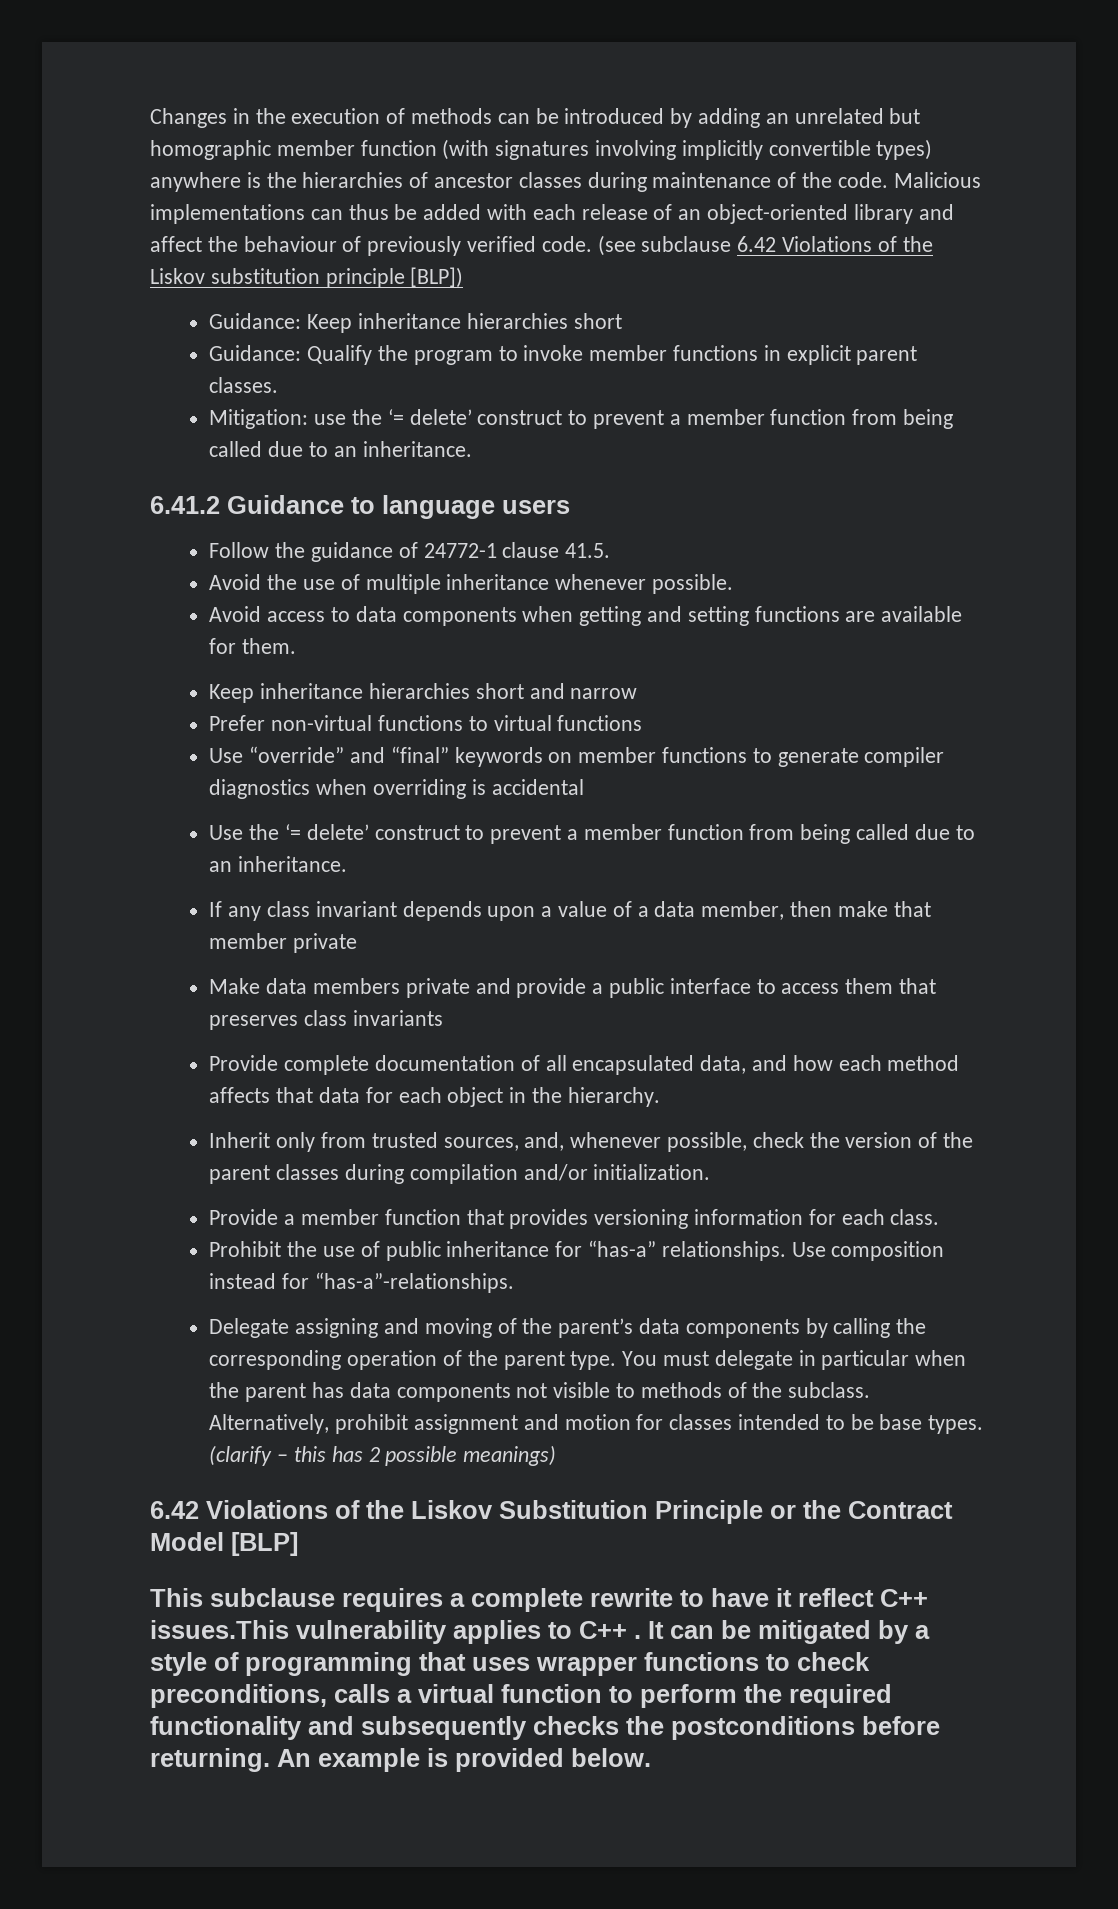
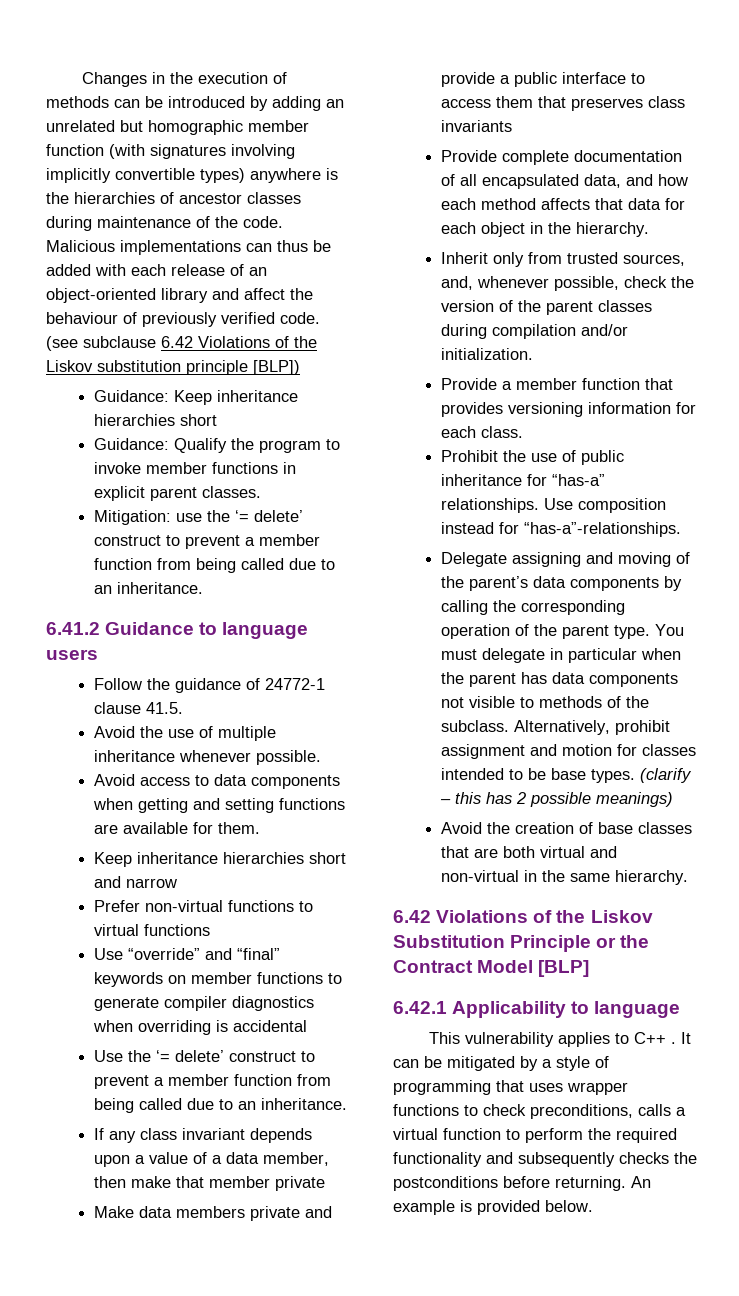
+ Avoid the creation of base classes that are both virtual and non-virtual in the same hierarchy.
- This subclause requires a complete rewrite to have it reflect C++ issues.This vulnerability applies to C++ .
+ 6.42.1 Applicability to language
+ This vulnerability applies to C++ .

